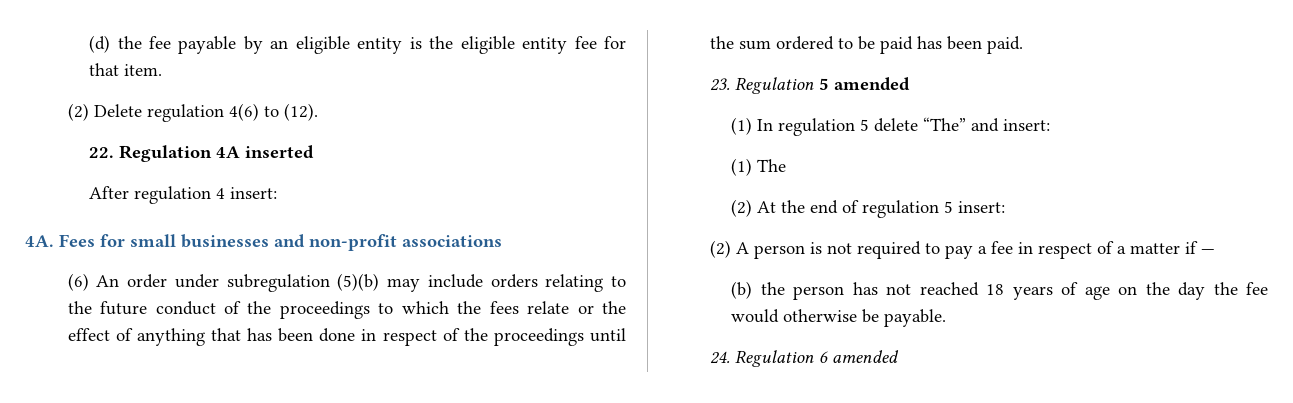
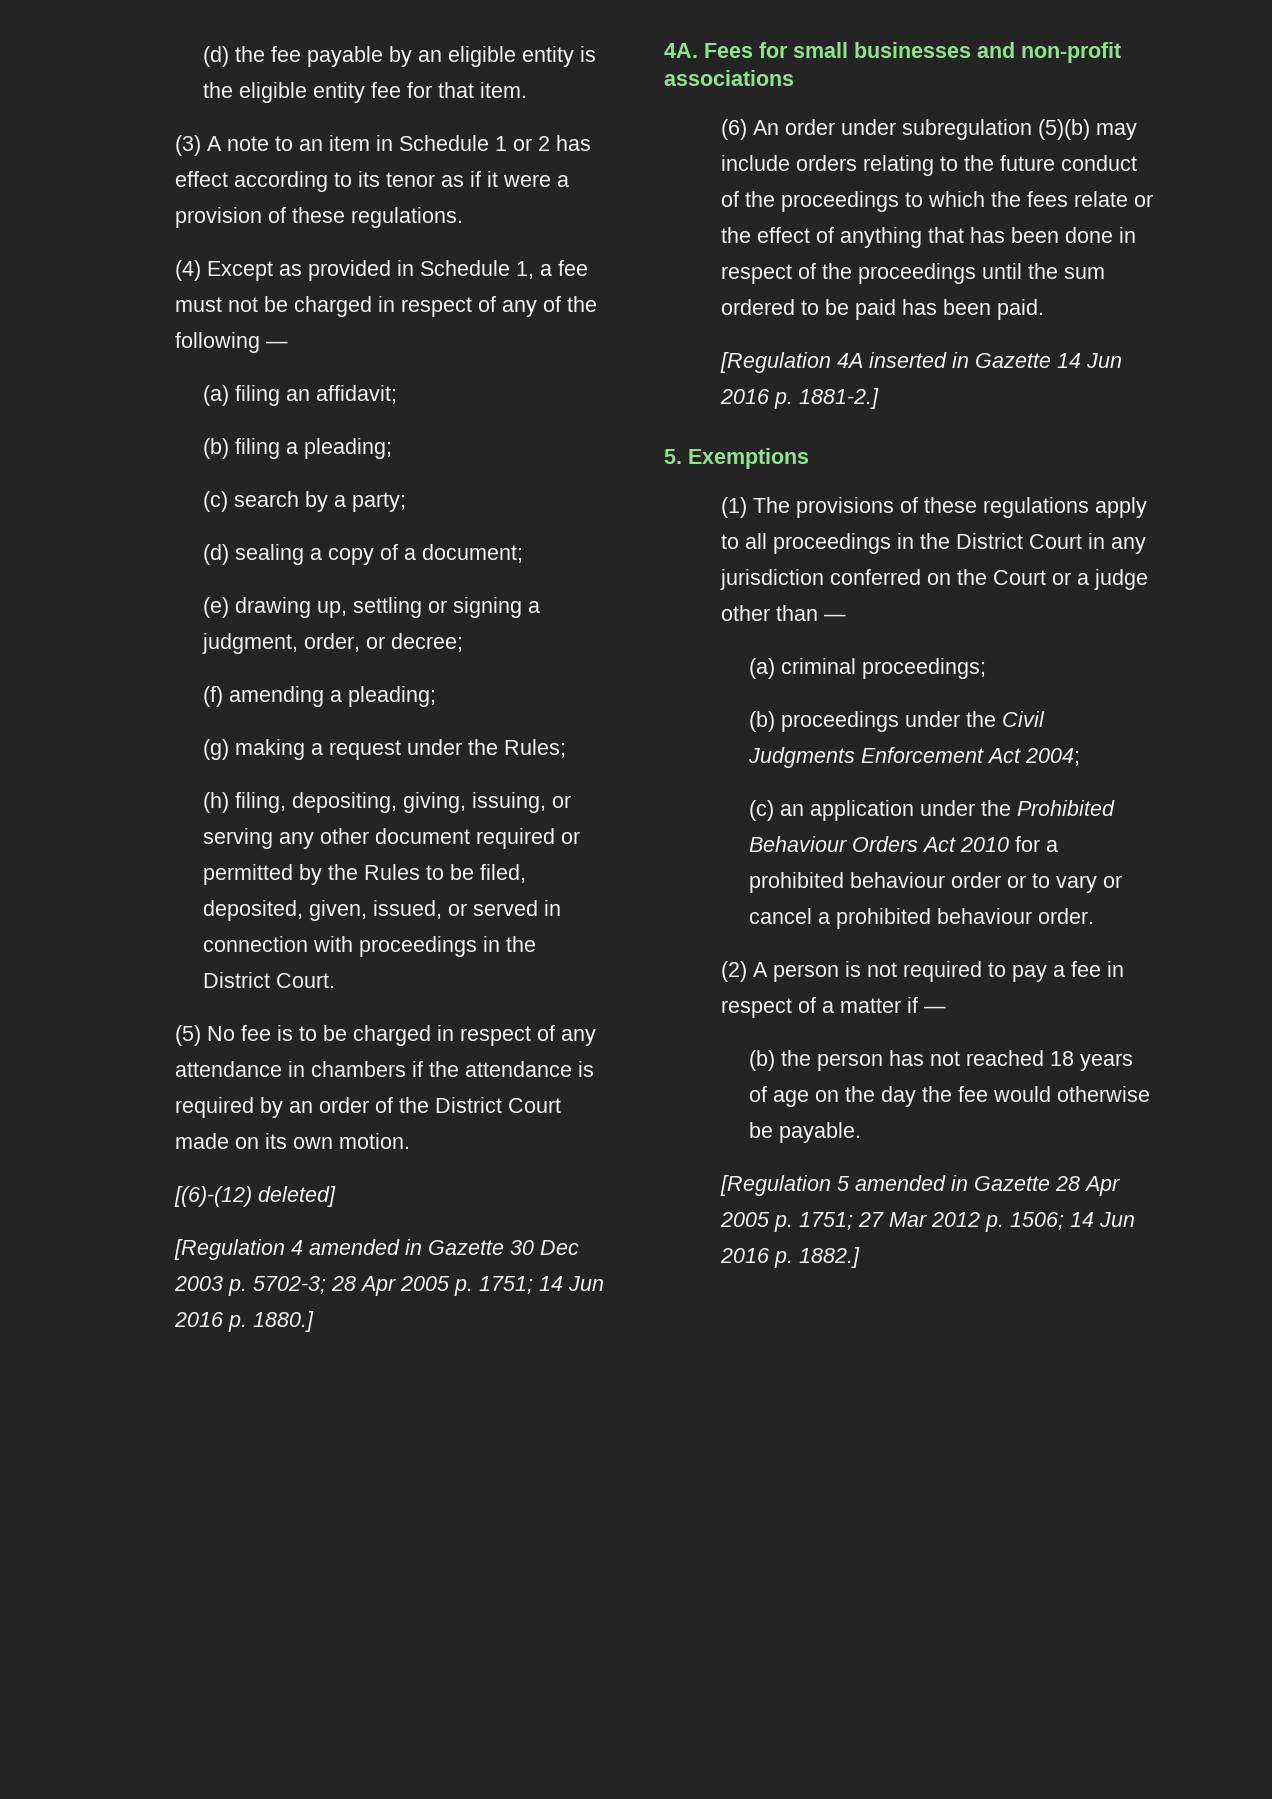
- (2) Delete regulation 4(6) to (12).
- 22. Regulation 4A inserted
- After regulation 4 insert:
+ (3) A note to an item in Schedule 1 or 2 has effect according to its tenor as if it were a provision of these regulations.
+ (4) Except as provided in Schedule 1, a fee must not be charged in respect of any of the following —
+ (a) filing an affidavit;
+ (b) filing a pleading;
+ (c) search by a party;
+ (d) sealing a copy of a document;
+ (e) drawing up, settling or signing a judgment, order, or decree;
+ (f) amending a pleading;
+ (g) making a request under the Rules;
+ (h) filing, depositing, giving, issuing, or serving any other document required or permitted by the Rules to be filed, deposited, given, issued, or served in connection with proceedings in the District Court.
+ (5) No fee is to be charged in respect of any attendance in chambers if the attendance is required by an order of the District Court made on its own motion.
+ [(6)-(12) deleted]
+ [Regulation 4 amended in Gazette 30 Dec 2003 p. 5702-3; 28 Apr 2005 p. 1751; 14 Jun 2016 p. 1880.]
- 23. Regulation 5 amended
- (1) In regulation 5 delete “The” and insert:
- (1) The
- (2) At the end of regulation 5 insert:
+ [Regulation 4A inserted in Gazette 14 Jun 2016 p. 1881-2.]
+ 5. Exemptions
+ (1) The provisions of these regulations apply to all proceedings in the District Court in any jurisdiction conferred on the Court or a judge other than —
+ (a) criminal proceedings;
+ (b) proceedings under the Civil Judgments Enforcement Act 2004;
+ (c) an application under the Prohibited Behaviour Orders Act 2010 for a prohibited behaviour order or to vary or cancel a prohibited behaviour order.
- 24. Regulation 6 amended
+ [Regulation 5 amended in Gazette 28 Apr 2005 p. 1751; 27 Mar 2012 p. 1506; 14 Jun 2016 p. 1882.]

